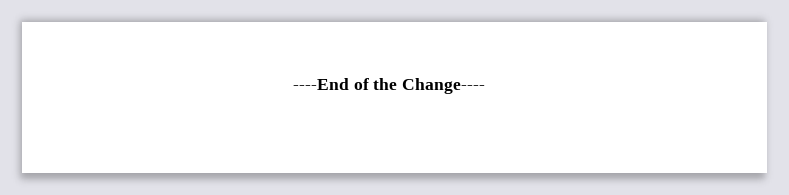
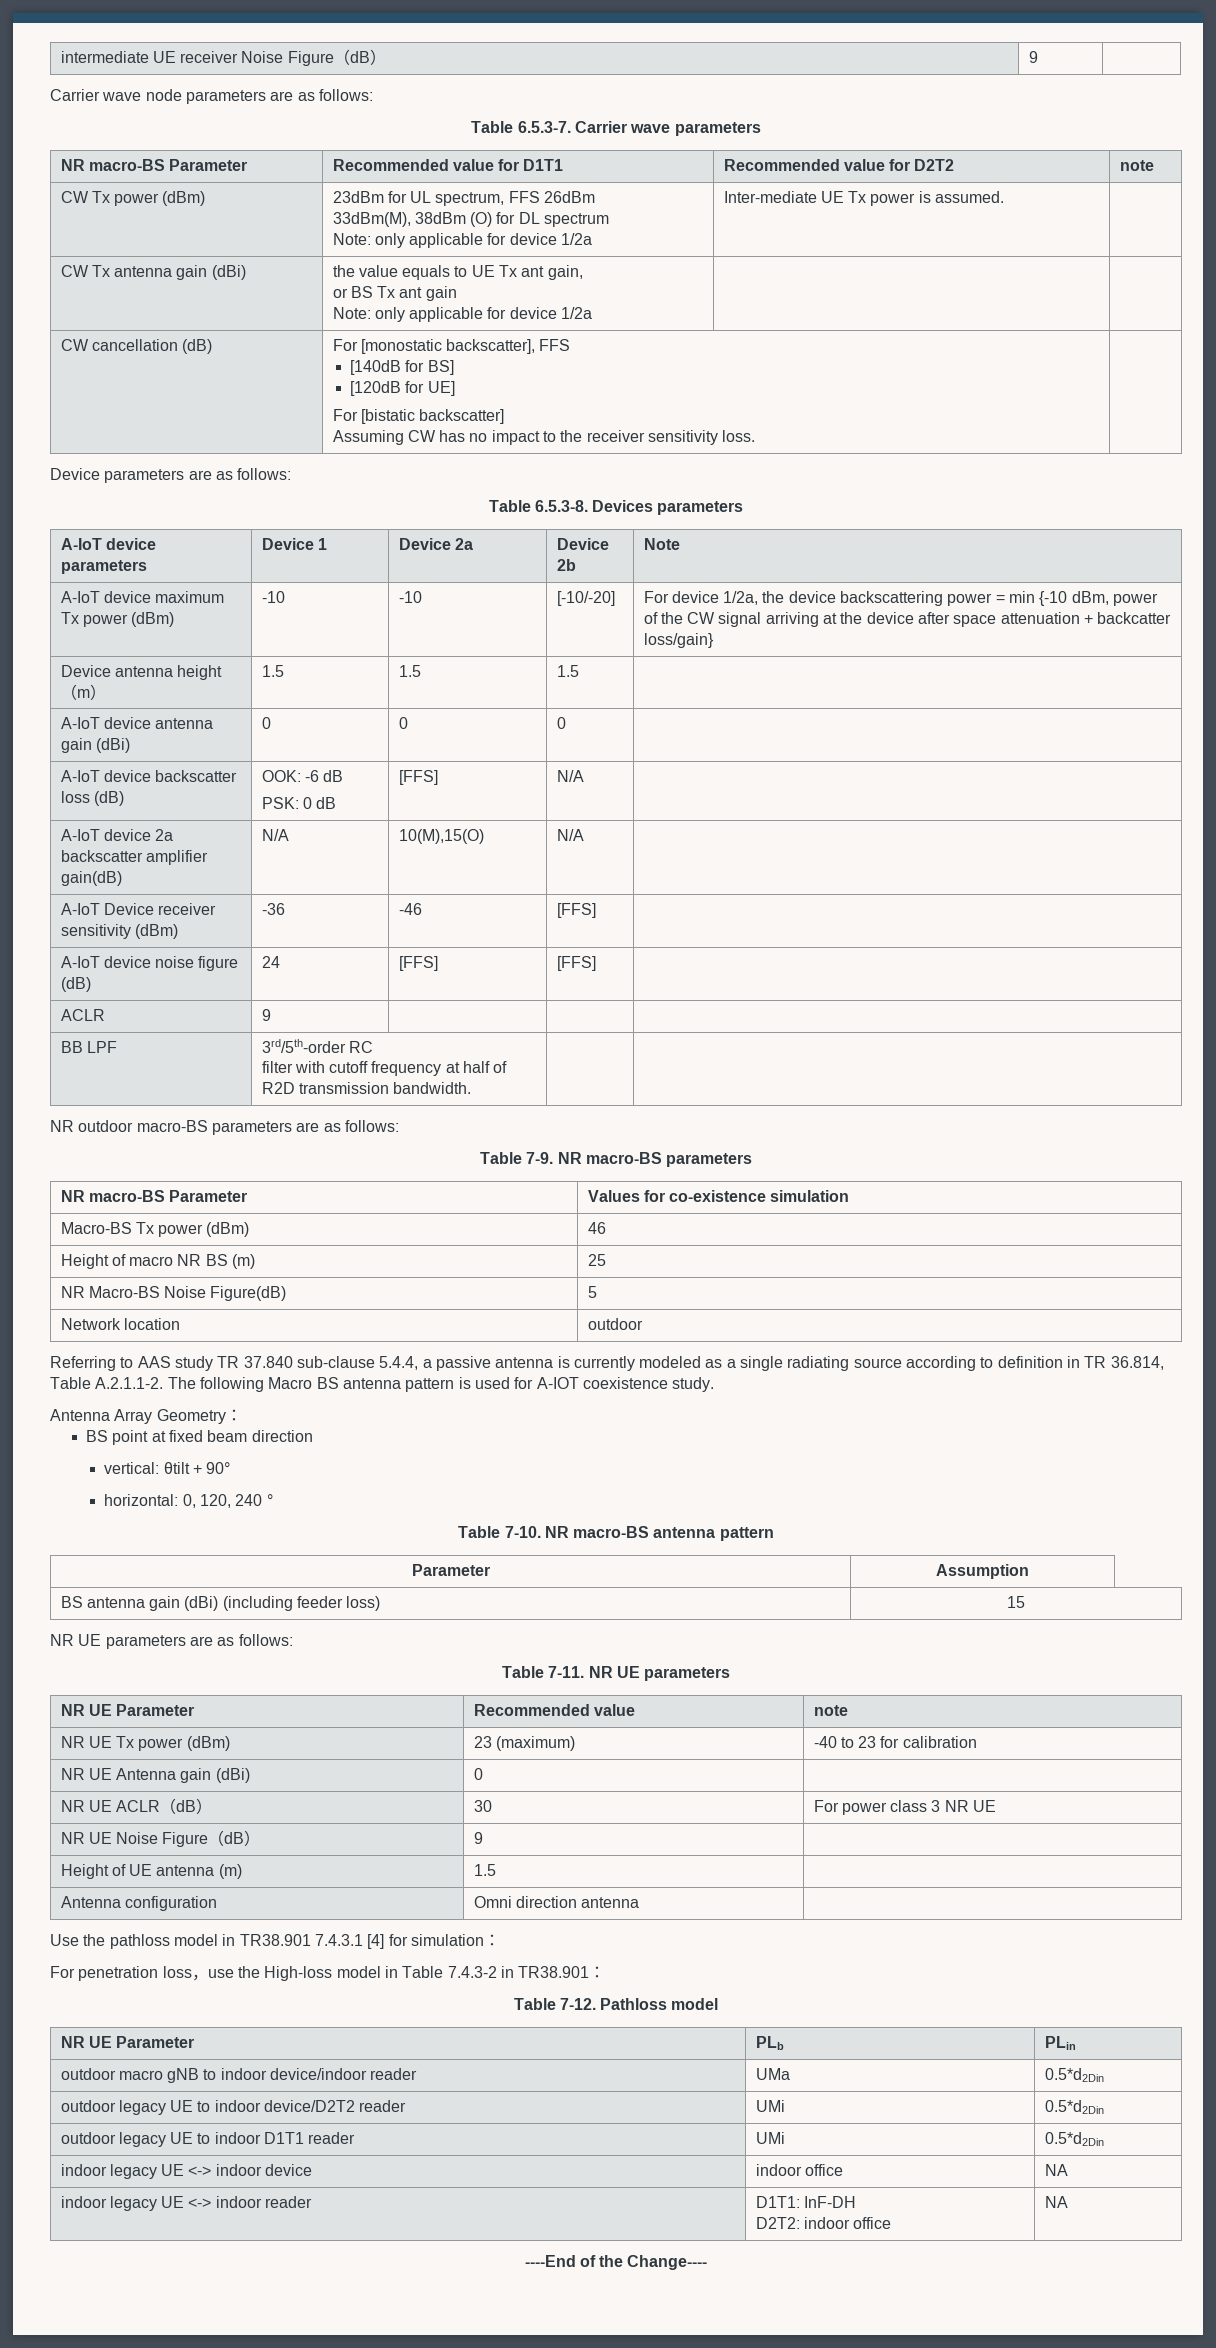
+ intermediate UE receiver Noise Figure（dB） | 9 |
+ Carrier wave node parameters are as follows:
+ Table 6.5.3-7. Carrier wave parameters
+ NR macro-BS Parameter | Recommended value for D1T1 | Recommended value for D2T2 | note
+ CW Tx power (dBm) | 23dBm for UL spectrum, FFS 26dBm
+ 33dBm(M), 38dBm (O) for DL spectrum
+ Note: only applicable for device 1/2a | Inter-mediate UE Tx power is assumed. |
+ CW Tx antenna gain (dBi) | the value equals to UE Tx ant gain,
+ or BS Tx ant gain
+ Note: only applicable for device 1/2a | |
+ CW cancellation (dB) | For [monostatic backscatter], FFS
+ [140dB for BS]
+ [120dB for UE]
+ For [bistatic backscatter]
+ Assuming CW has no impact to the receiver sensitivity loss. |
+ Device parameters are as follows:
+ Table 6.5.3-8. Devices parameters
+ A-IoT device parameters | Device 1 | Device 2a | Device 2b | Note
+ A-IoT device maximum Tx power (dBm) | -10 | -10 | [-10/-20] | For device 1/2a, the device backscattering power = min {-10 dBm, power of the CW signal arriving at the device after space attenuation + backcatter loss/gain}
+ Device antenna height（m） | 1.5 | 1.5 | 1.5 |
+ A-IoT device antenna gain (dBi) | 0 | 0 | 0 |
+ A-IoT device backscatter loss (dB) | OOK: -6 dB
+ PSK: 0 dB | [FFS] | N/A |
+ A-IoT device 2a backscatter amplifier gain(dB) | N/A | 10(M),15(O) | N/A |
+ A-IoT Device receiver sensitivity (dBm) | -36 | -46 | [FFS] |
+ A-IoT device noise figure (dB) | 24 | [FFS] | [FFS] |
+ ACLR | 9 | | |
+ BB LPF | 3rd/5th-order RC
+ filter with cutoff frequency at half of R2D transmission bandwidth. | |
+ NR outdoor macro-BS parameters are as follows:
+ Table 7-9. NR macro-BS parameters
+ NR macro-BS Parameter | Values for co-existence simulation
+ Macro-BS Tx power (dBm) | 46
+ Height of macro NR BS (m) | 25
+ NR Macro-BS Noise Figure(dB) | 5
+ Network location | outdoor
+ Referring to AAS study TR 37.840 sub-clause 5.4.4, a passive antenna is currently modeled as a single radiating source according to definition in TR 36.814, Table A.2.1.1-2. The following Macro BS antenna pattern is used for A-IOT coexistence study.
+ Antenna Array Geometry：
+ BS point at fixed beam direction
+ vertical: θtilt + 90°
+ horizontal: 0, 120, 240 °
+ Table 7-10. NR macro-BS antenna pattern
+ Parameter | Assumption
+ BS antenna gain (dBi) (including feeder loss) | 15
+ NR UE parameters are as follows:
+ Table 7-11. NR UE parameters
+ NR UE Parameter | Recommended value | note
+ NR UE Tx power (dBm) | 23 (maximum) | -40 to 23 for calibration
+ NR UE Antenna gain (dBi) | 0 |
+ NR UE ACLR（dB） | 30 | For power class 3 NR UE
+ NR UE Noise Figure（dB） | 9 |
+ Height of UE antenna (m) | 1.5 |
+ Antenna configuration | Omni direction antenna |
+ Use the pathloss model in TR38.901 7.4.3.1 [4] for simulation：
+ For penetration loss，use the High-loss model in Table 7.4.3-2 in TR38.901：
+ Table 7-12. Pathloss model
+ NR UE Parameter | PLb | PLin
+ outdoor macro gNB to indoor device/indoor reader | UMa | 0.5*d2Din
+ outdoor legacy UE to indoor device/D2T2 reader | UMi | 0.5*d2Din
+ outdoor legacy UE to indoor D1T1 reader | UMi | 0.5*d2Din
+ indoor legacy UE <-> indoor device | indoor office | NA
+ indoor legacy UE <-> indoor reader | D1T1: InF-DH
+ D2T2: indoor office | NA

